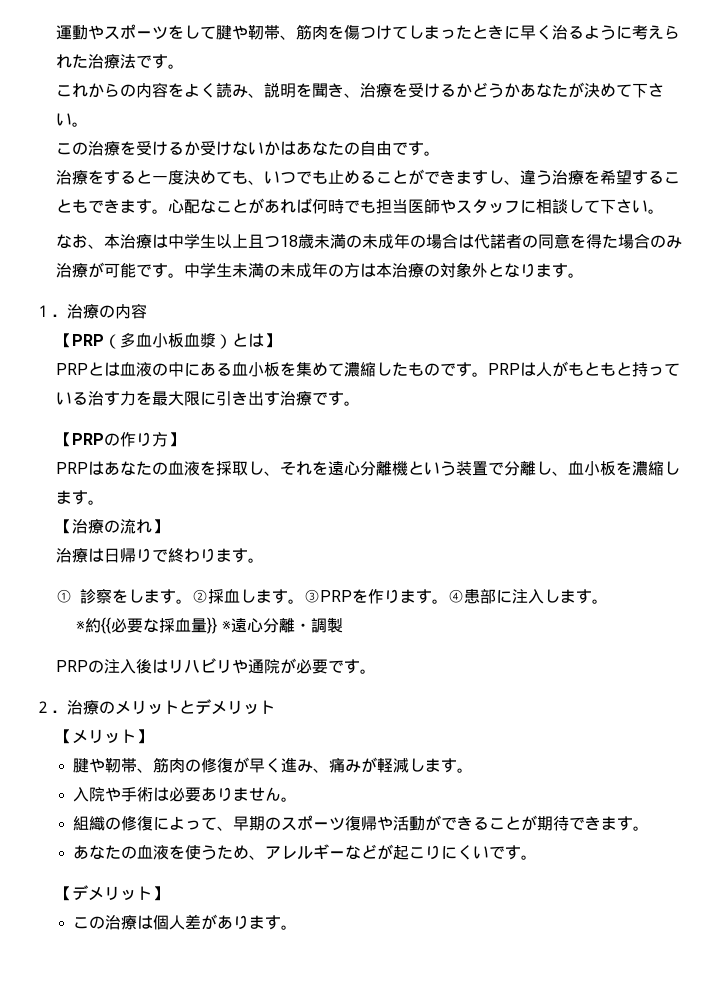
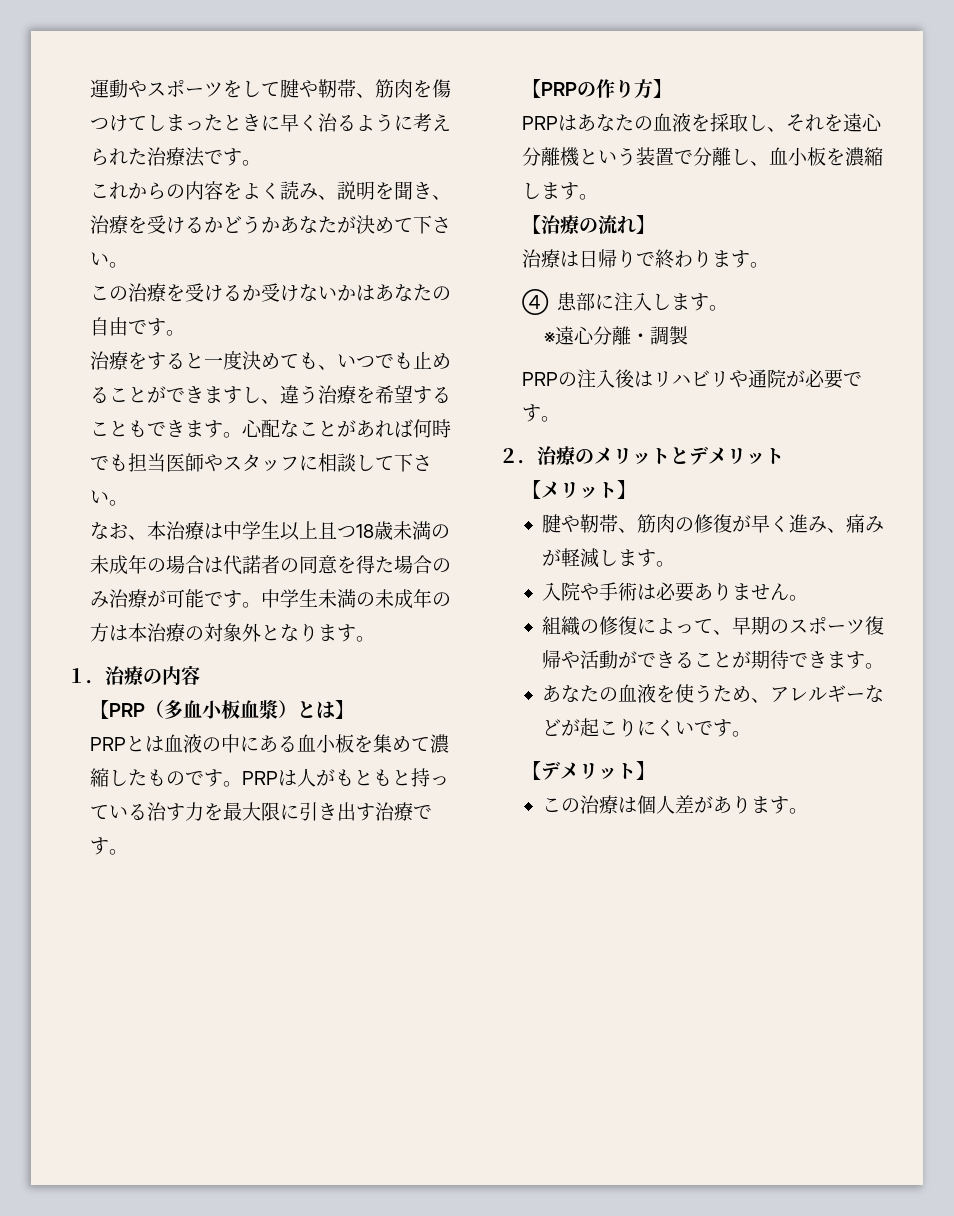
- ①診察をします。②採血します。③PRPを作ります。
- ※約{{必要な採血量}} ※遠心分離・調製
+ ※遠心分離・調製

